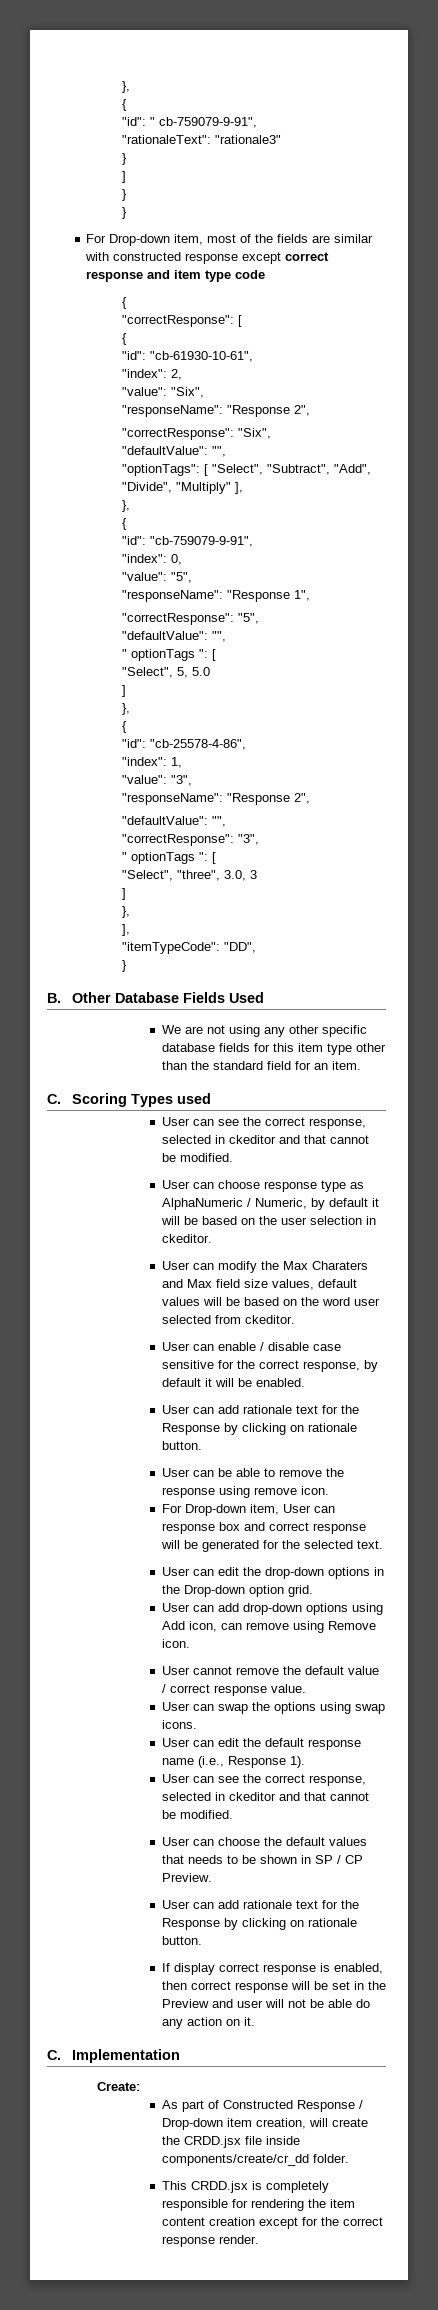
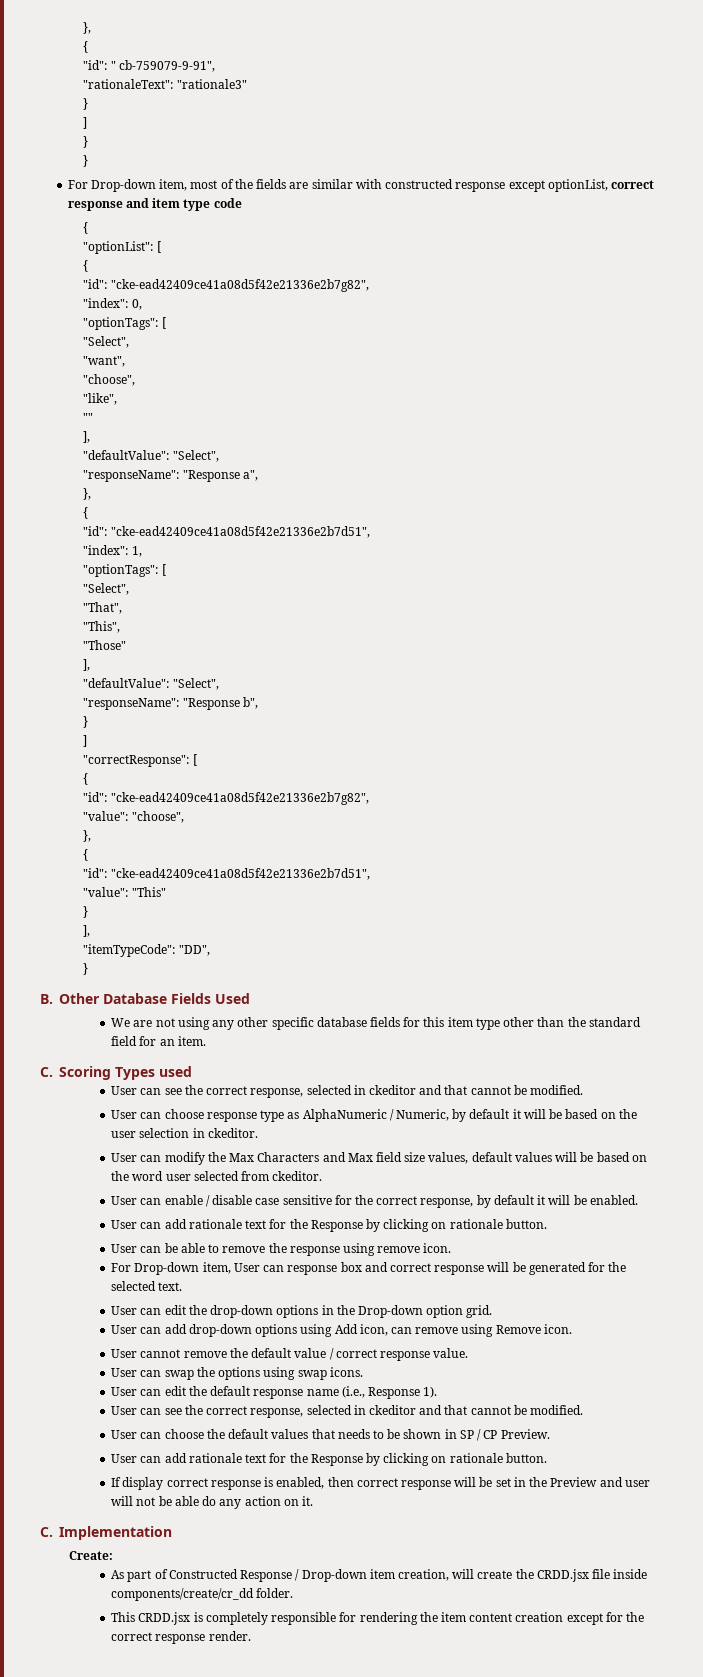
- For Drop-down item, most of the fields are similar with constructed response except correct response and item type code
+ For Drop-down item, most of the fields are similar with constructed response except optionList, correct response and item type code
+ "optionList": [
+ {
+ "id": "cke-ead42409ce41a08d5f42e21336e2b7g82",
+ "index": 0,
+ "optionTags": [
+ "Select",
+ "want",
+ "choose",
+ "like",
+ ""
+ ],
+ "defaultValue": "Select",
+ "responseName": "Response a",
+ },
+ {
+ "id": "cke-ead42409ce41a08d5f42e21336e2b7d51",
+ "index": 1,
+ "optionTags": [
+ "Select",
+ "That",
+ "This",
+ "Those"
+ ],
+ "defaultValue": "Select",
+ "responseName": "Response b",
+ }
+ ]
  "correctResponse": [
  {
- "id": "cb-61930-10-61",
- "index": 2,
- "value": "Six",
- "responseName": "Response 2",
- "correctResponse": "Six",
- "defaultValue": "",
- "optionTags": [ "Select", "Subtract", "Add", "Divide", "Multiply" ],
+ "id": "cke-ead42409ce41a08d5f42e21336e2b7g82",
+ "value": "choose",
  },
  {
- "id": "cb-759079-9-91",
- "index": 0,
- "value": "5",
- "responseName": "Response 1",
- "correctResponse": "5",
- "defaultValue": "",
- " optionTags ": [
- "Select", 5, 5.0
- ]
- },
- {
- "id": "cb-25578-4-86",
- "index": 1,
- "value": "3",
- "responseName": "Response 2",
- "defaultValue": "",
- "correctResponse": "3",
- " optionTags ": [
- "Select", "three", 3.0, 3
- ]
- },
+ "id": "cke-ead42409ce41a08d5f42e21336e2b7d51",
+ "value": "This"
+ }
- User can modify the Max Charaters and Max field size values, default values will be based on the word user selected from ckeditor.
+ User can modify the Max Characters and Max field size values, default values will be based on the word user selected from ckeditor.

